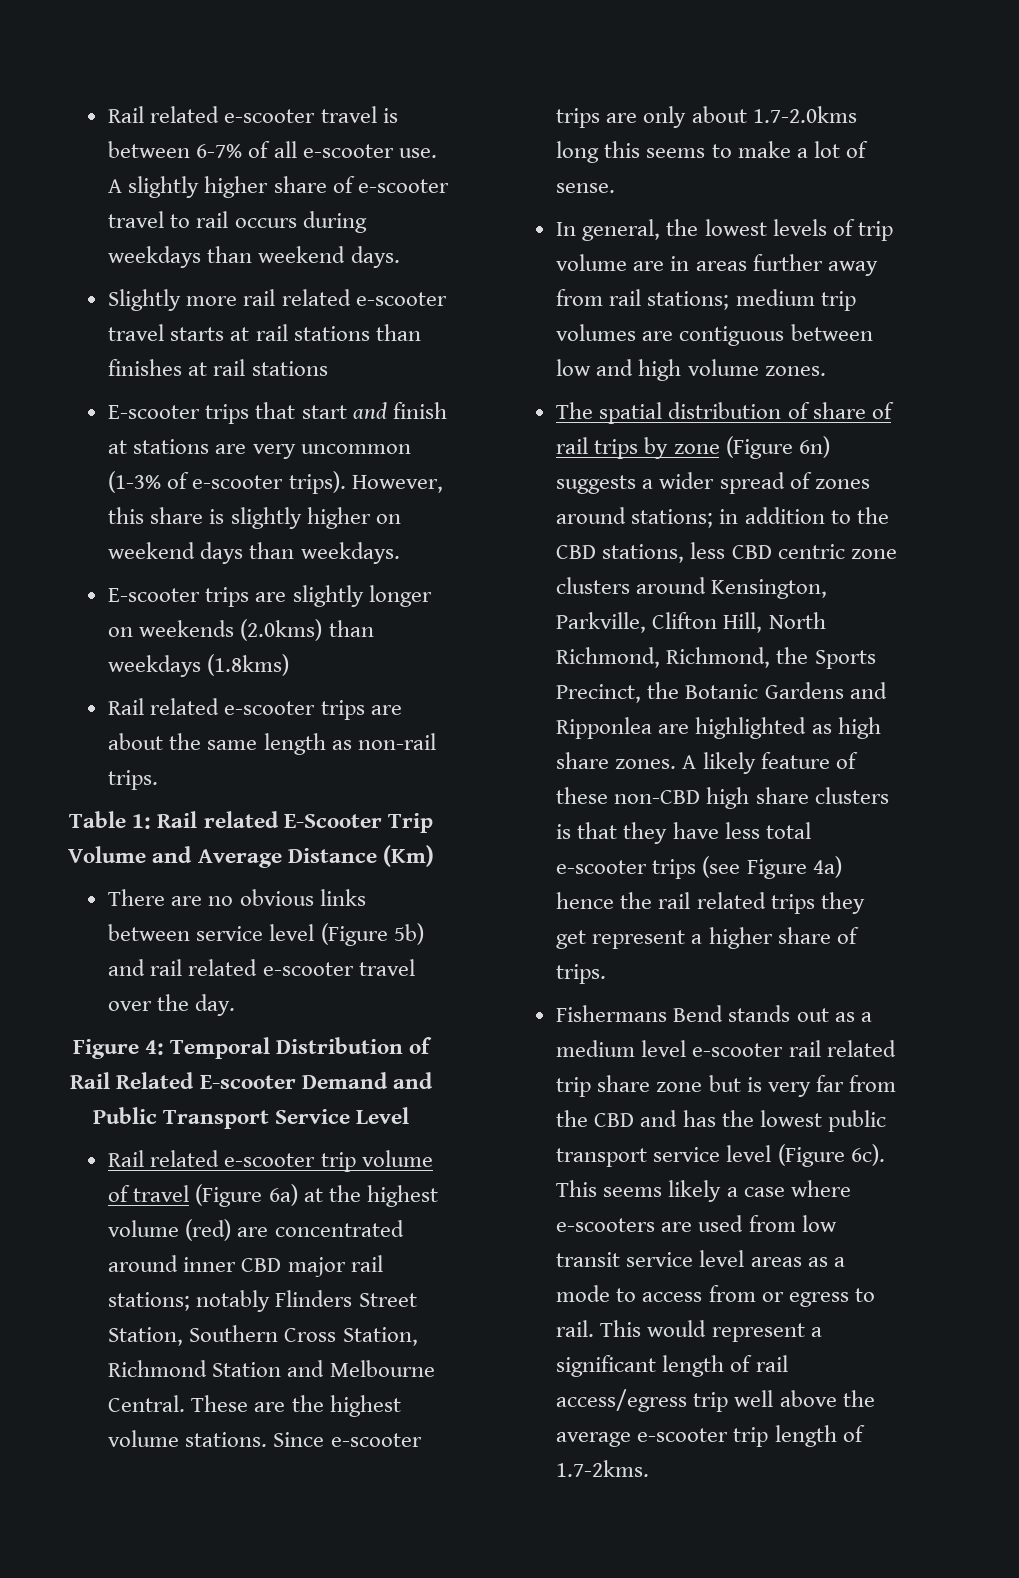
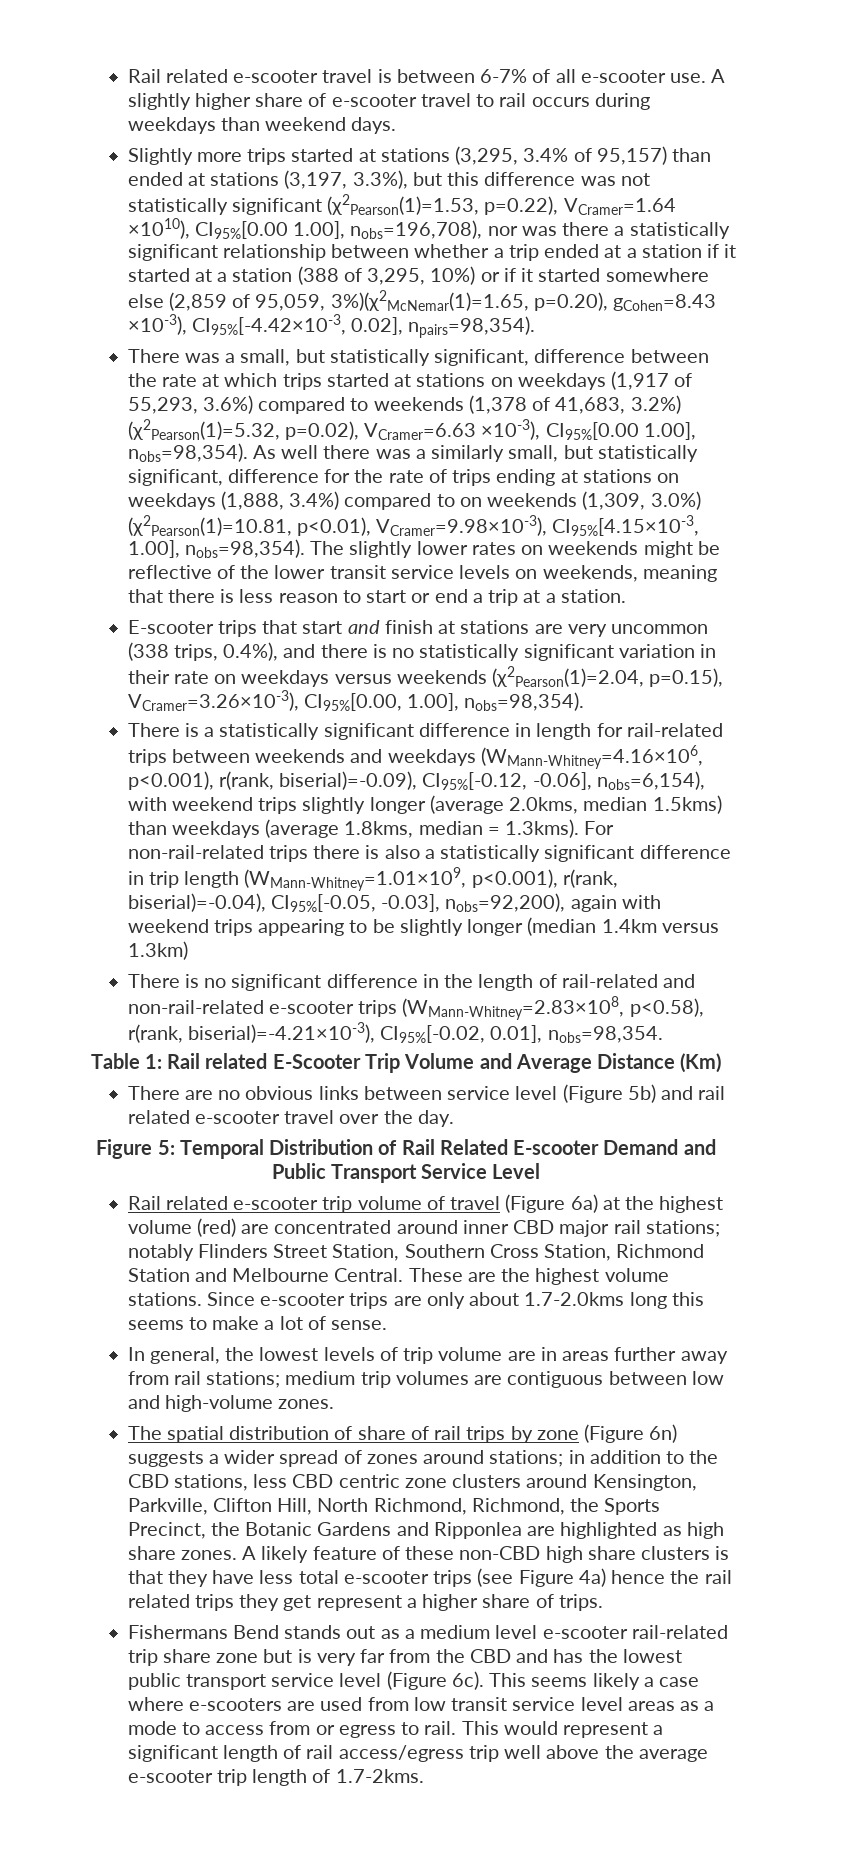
- Slightly more rail related e-scooter travel starts at rail stations than finishes at rail stations
+ Slightly more trips started at stations (3,295, 3.4% of 95,157) than ended at stations (3,197, 3.3%), but this difference was not statistically significant (χ2Pearson(1)=1.53, p=0.22), VCramer=1.64 ×1010), CI95%[0.00 1.00], nobs=196,708), nor was there a statistically significant relationship between whether a trip ended at a station if it started at a station (388 of 3,295, 10%) or if it started somewhere else (2,859 of 95,059, 3%)(χ2McNemar(1)=1.65, p=0.20), gCohen=8.43 ×10-3), CI95%[-4.42×10-3, 0.02], npairs=98,354).
+ There was a small, but statistically significant, difference between the rate at which trips started at stations on weekdays (1,917 of 55,293, 3.6%) compared to weekends (1,378 of 41,683, 3.2%) (χ2Pearson(1)=5.32, p=0.02), VCramer=6.63 ×10-3), CI95%[0.00 1.00], nobs=98,354). As well there was a similarly small, but statistically significant, difference for the rate of trips ending at stations on weekdays (1,888, 3.4%) compared to on weekends (1,309, 3.0%) (χ2Pearson(1)=10.81, p<0.01), VCramer=9.98×10-3), CI95%[4.15×10-3, 1.00], nobs=98,354). The slightly lower rates on weekends might be reflective of the lower transit service levels on weekends, meaning that there is less reason to start or end a trip at a station.
- E-scooter trips that start and finish at stations are very uncommon (1-3% of e-scooter trips). However, this share is slightly higher on weekend days than weekdays.
- E-scooter trips are slightly longer on weekends (2.0kms) than weekdays (1.8kms)
- Rail related e-scooter trips are about the same length as non-rail trips.
+ E-scooter trips that start and finish at stations are very uncommon (338 trips, 0.4%), and there is no statistically significant variation in their rate on weekdays versus weekends (χ2Pearson(1)=2.04, p=0.15), VCramer=3.26×10-3), CI95%[0.00, 1.00], nobs=98,354).
+ There is a statistically significant difference in length for rail-related trips between weekends and weekdays (WMann-Whitney=4.16×106, p<0.001), r(rank, biserial)=-0.09), CI95%[-0.12, -0.06], nobs=6,154), with weekend trips slightly longer (average 2.0kms, median 1.5kms) than weekdays (average 1.8kms, median = 1.3kms). For non-rail-related trips there is also a statistically significant difference in trip length (WMann-Whitney=1.01×109, p<0.001), r(rank, biserial)=-0.04), CI95%[-0.05, -0.03], nobs=92,200), again with weekend trips appearing to be slightly longer (median 1.4km versus 1.3km)
+ There is no significant difference in the length of rail-related and non-rail-related e-scooter trips (WMann-Whitney=2.83×108, p<0.58), r(rank, biserial)=-4.21×10-3), CI95%[-0.02, 0.01], nobs=98,354.
- Figure 4: Temporal Distribution of Rail Related E-scooter Demand and Public Transport Service Level
+ Figure 5: Temporal Distribution of Rail Related E-scooter Demand and Public Transport Service Level
- In general, the lowest levels of trip volume are in areas further away from rail stations; medium trip volumes are contiguous between low and high volume zones.
+ In general, the lowest levels of trip volume are in areas further away from rail stations; medium trip volumes are contiguous between low and high-volume zones.
- Fishermans Bend stands out as a medium level e-scooter rail related trip share zone but is very far from the CBD and has the lowest public transport service level (Figure 6c).
+ Fishermans Bend stands out as a medium level e-scooter rail-related trip share zone but is very far from the CBD and has the lowest public transport service level (Figure 6c).

